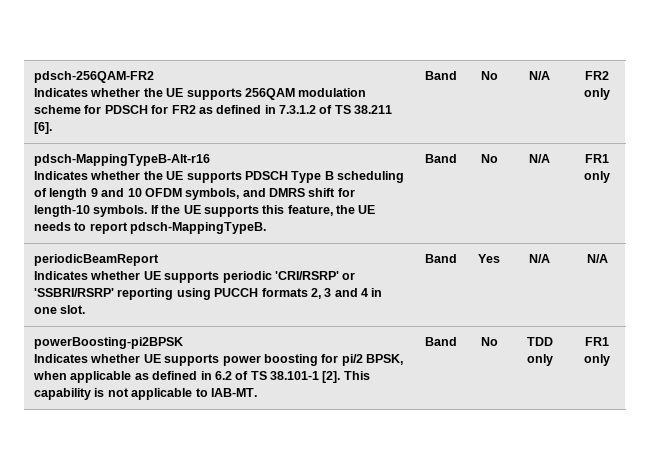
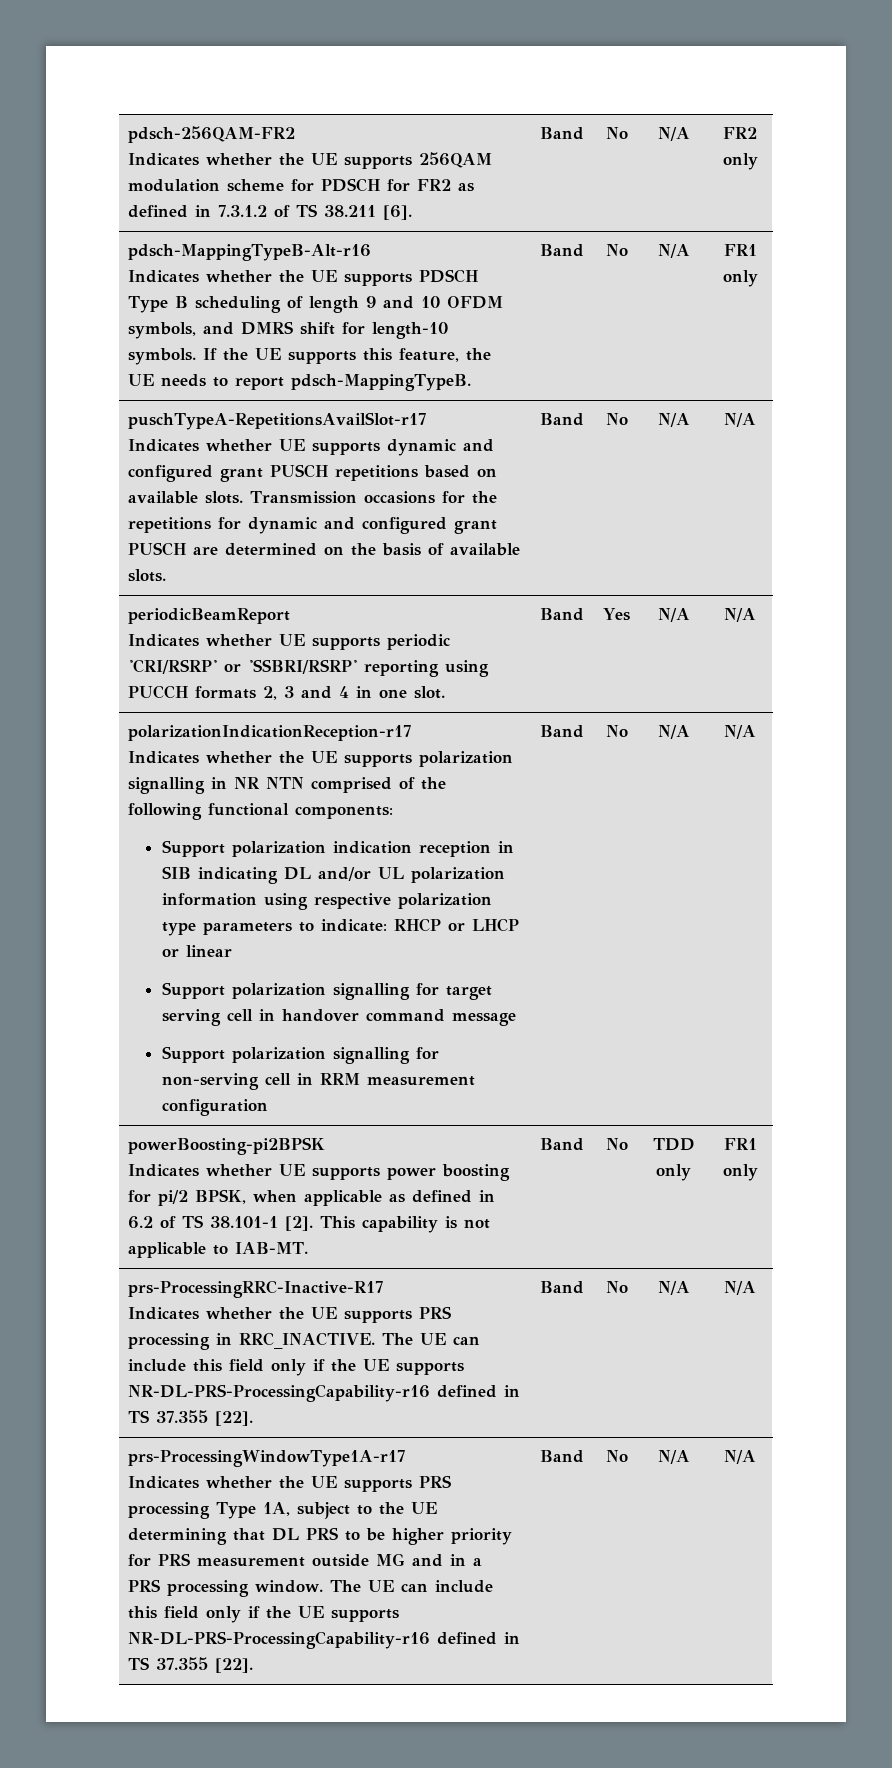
+ puschTypeA-RepetitionsAvailSlot-r17
+ Indicates whether UE supports dynamic and configured grant PUSCH repetitions based on available slots. Transmission occasions for the repetitions for dynamic and configured grant PUSCH are determined on the basis of available slots. | Band | No | N/A | N/A
+ polarizationIndicationReception-r17
+ Indicates whether the UE supports polarization signalling in NR NTN comprised of the following functional components:
+ Support polarization indication reception in SIB indicating DL and/or UL polarization information using respective polarization type parameters to indicate: RHCP or LHCP or linear
+ Support polarization signalling for target serving cell in handover command message
+ Support polarization signalling for non-serving cell in RRM measurement configuration | Band | No | N/A | N/A
+ prs-ProcessingRRC-Inactive-R17
+ Indicates whether the UE supports PRS processing in RRC_INACTIVE. The UE can include this field only if the UE supports NR-DL-PRS-ProcessingCapability-r16 defined in TS 37.355 [22]. | Band | No | N/A | N/A
+ prs-ProcessingWindowType1A-r17
+ Indicates whether the UE supports PRS processing Type 1A, subject to the UE determining that DL PRS to be higher priority for PRS measurement outside MG and in a PRS processing window. The UE can include this field only if the UE supports NR-DL-PRS-ProcessingCapability-r16 defined in TS 37.355 [22]. | Band | No | N/A | N/A

